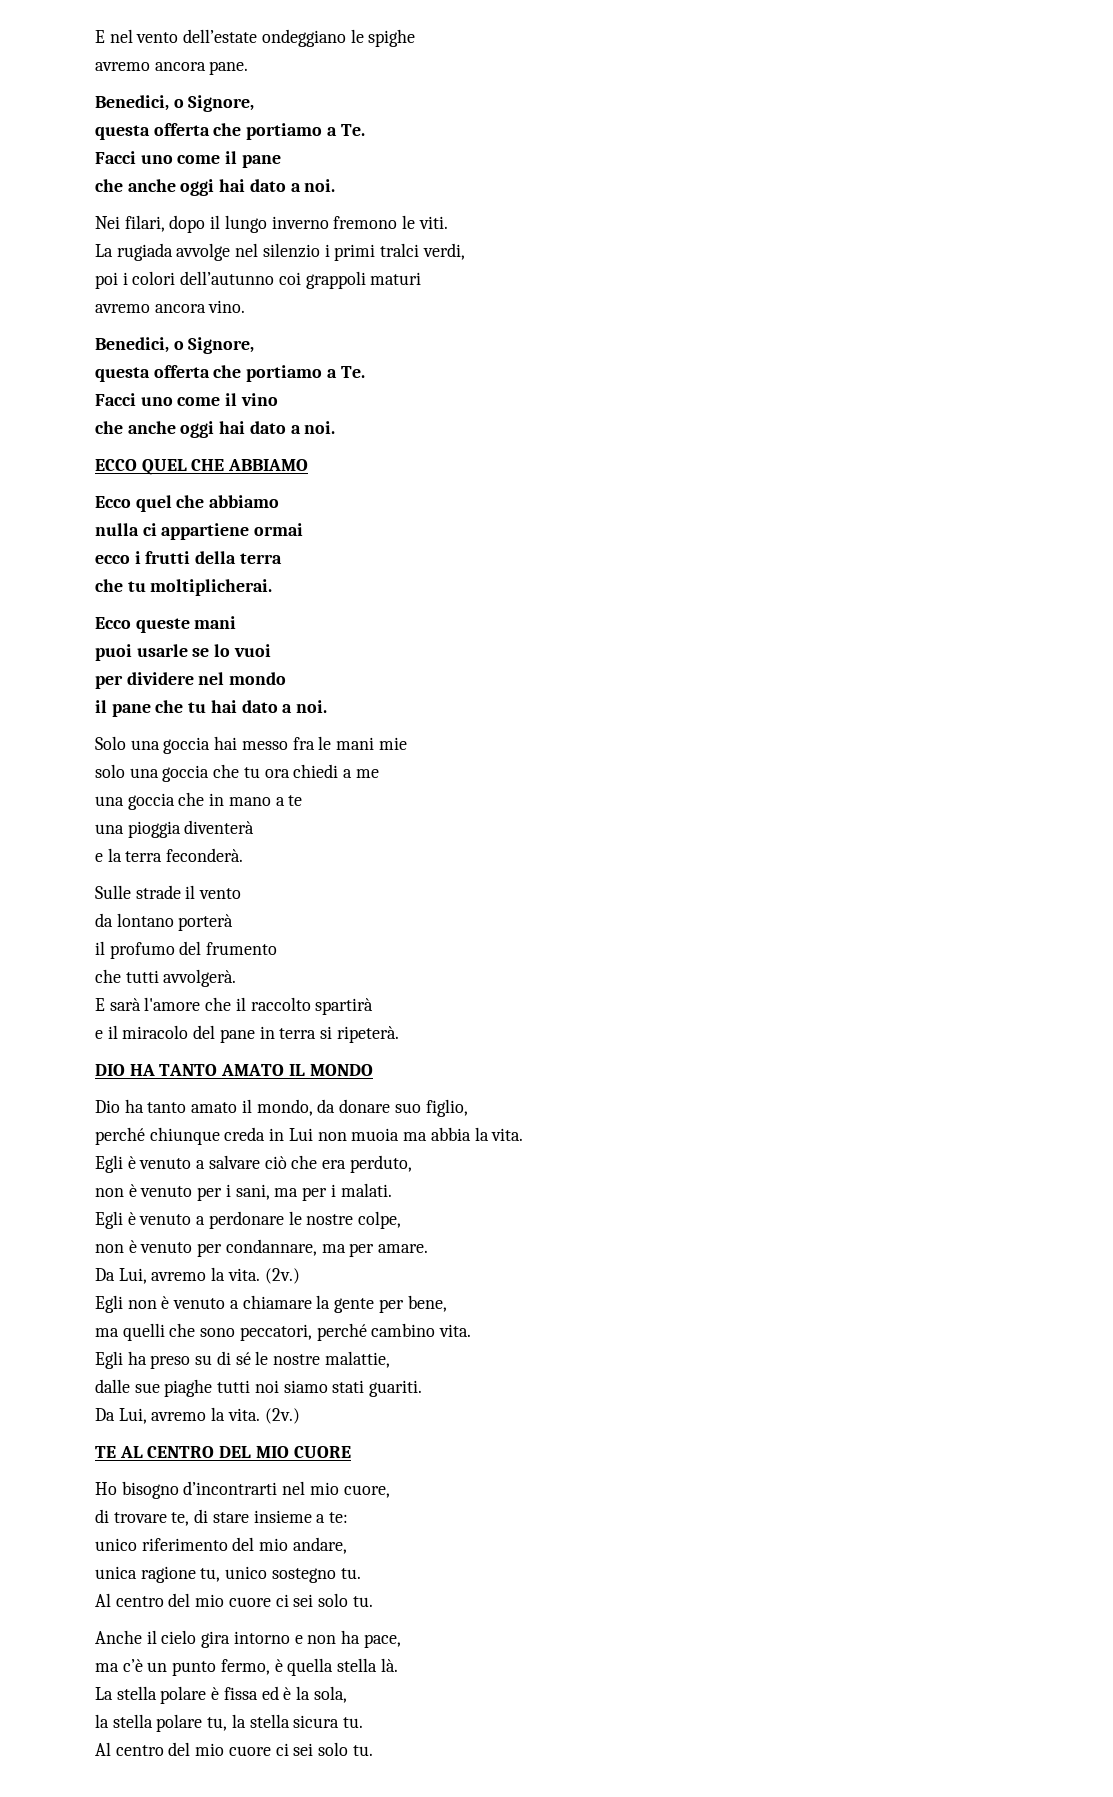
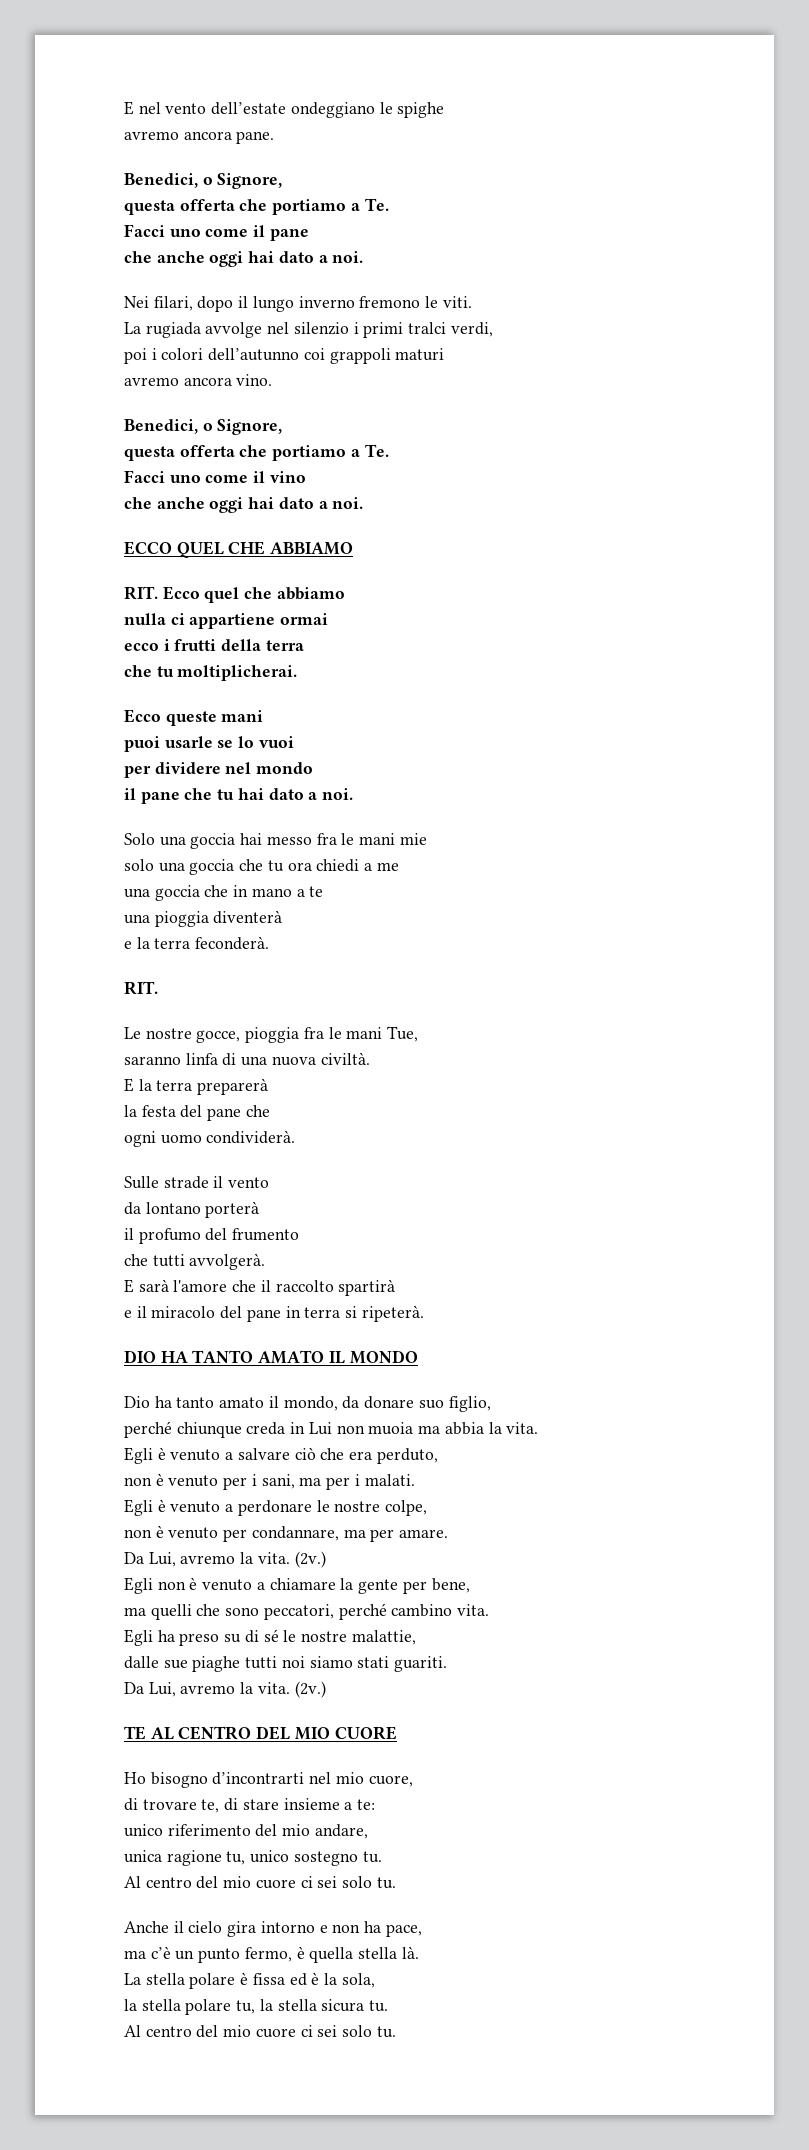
- Ecco quel che abbiamo
+ RIT. Ecco quel che abbiamo
  e la terra feconderà.
+ RIT.
+ Le nostre gocce, pioggia fra le mani Tue,
+ saranno linfa di una nuova civiltà.
+ E la terra preparerà
+ la festa del pane che
+ ogni uomo condividerà.

